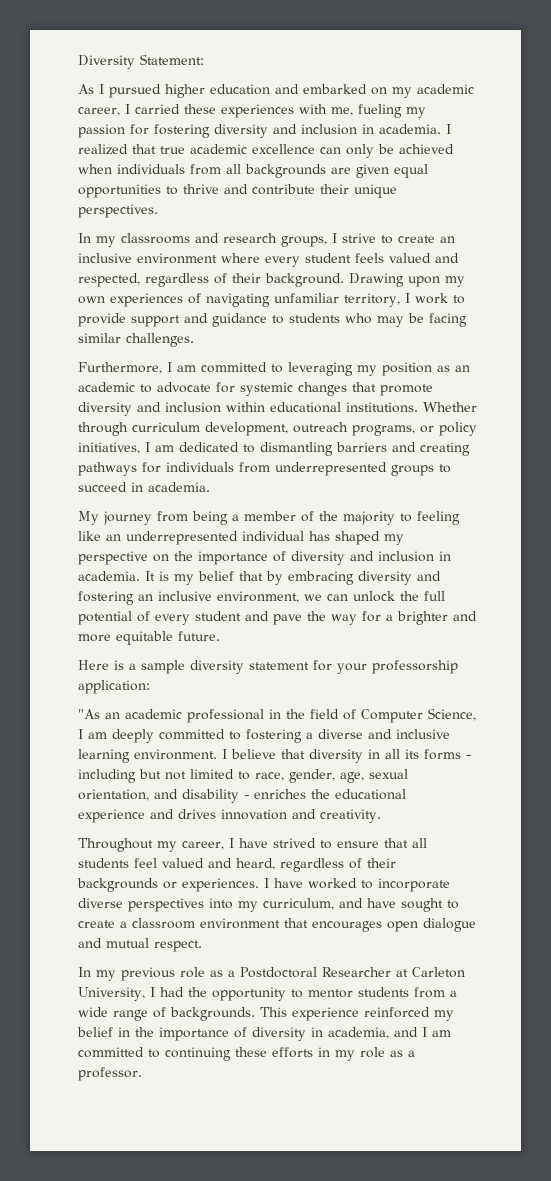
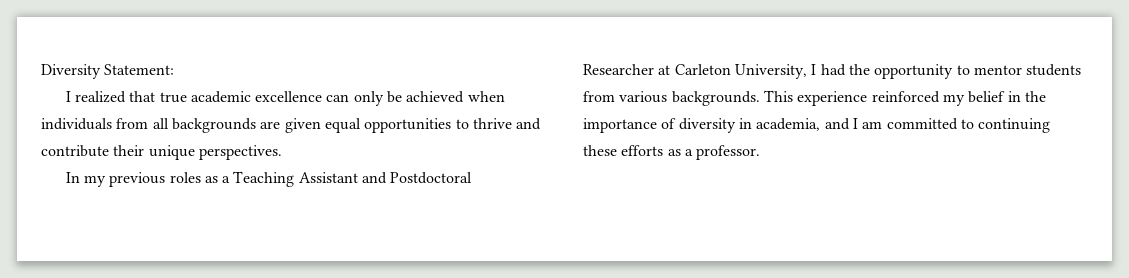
- As I pursued higher education and embarked on my academic career, I carried these experiences with me, fueling my passion for fostering diversity and inclusion in academia.
- In my classrooms and research groups, I strive to create an inclusive environment where every student feels valued and respected, regardless of their background. Drawing upon my own experiences of navigating unfamiliar territory, I work to provide support and guidance to students who may be facing similar challenges.
- Furthermore, I am committed to leveraging my position as an academic to advocate for systemic changes that promote diversity and inclusion within educational institutions. Whether through curriculum development, outreach programs, or policy initiatives, I am dedicated to dismantling barriers and creating pathways for individuals from underrepresented groups to succeed in academia.
- My journey from being a member of the majority to feeling like an underrepresented individual has shaped my perspective on the importance of diversity and inclusion in academia. It is my belief that by embracing diversity and fostering an inclusive environment, we can unlock the full potential of every student and pave the way for a brighter and more equitable future.
- Here is a sample diversity statement for your professorship application:
- "As an academic professional in the field of Computer Science, I am deeply committed to fostering a diverse and inclusive learning environment. I believe that diversity in all its forms - including but not limited to race, gender, age, sexual orientation, and disability - enriches the educational experience and drives innovation and creativity.
- Throughout my career, I have strived to ensure that all students feel valued and heard, regardless of their backgrounds or experiences. I have worked to incorporate diverse perspectives into my curriculum, and have sought to create a classroom environment that encourages open dialogue and mutual respect.
- In my previous role as a Postdoctoral Researcher at Carleton University, I had the opportunity to mentor students from a wide range of backgrounds.
+ In my previous roles as a Teaching Assistant and Postdoctoral Researcher at Carleton University, I had the opportunity to mentor students from various backgrounds.
- This experience reinforced my belief in the importance of diversity in academia, and I am committed to continuing these efforts in my role as a professor.
+ This experience reinforced my belief in the importance of diversity in academia, and I am committed to continuing these efforts as a professor.

